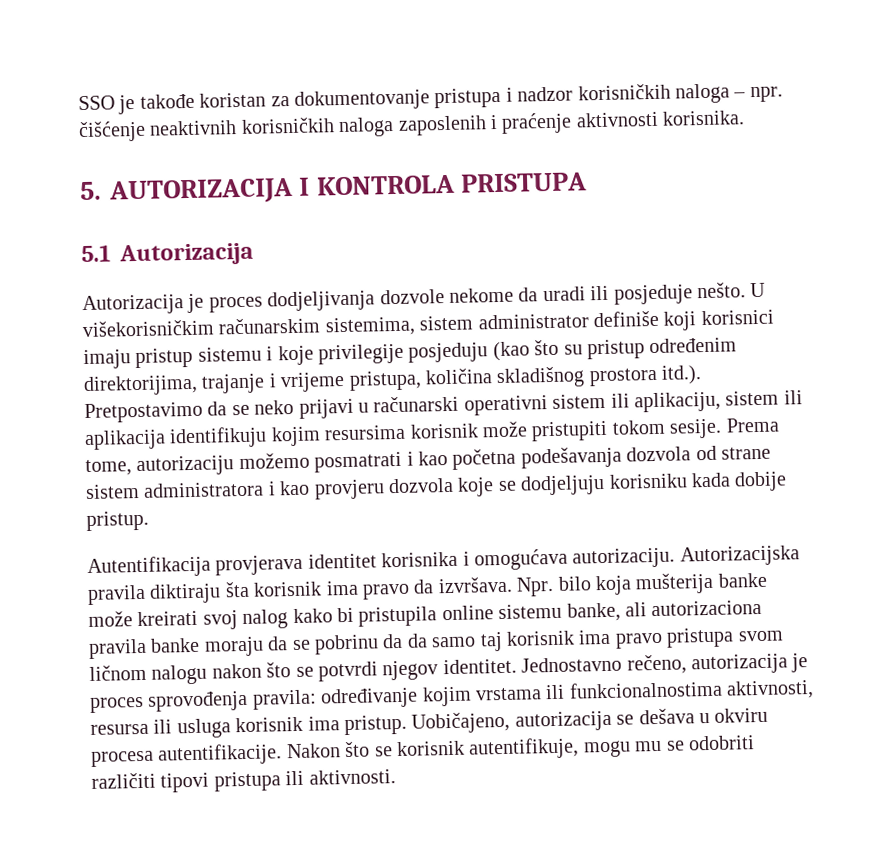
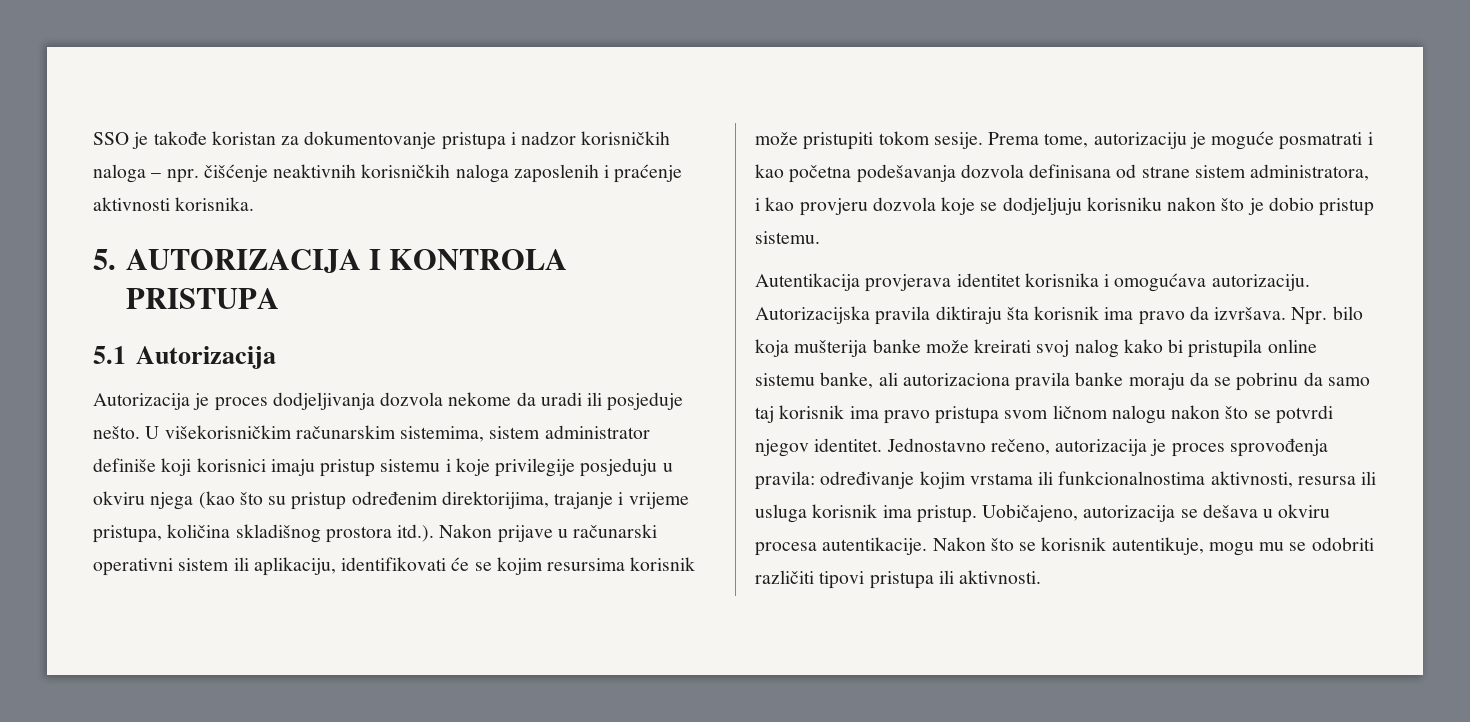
- Autorizacija je proces dodjeljivanja dozvole nekome da uradi ili posjeduje nešto.
+ Autorizacija je proces dodjeljivanja dozvola nekome da uradi ili posjeduje nešto.
- U višekorisničkim računarskim sistemima, sistem administrator definiše koji korisnici imaju pristup sistemu i koje privilegije posjeduju (kao što su pristup određenim direktorijima, trajanje i vrijeme pristupa, količina skladišnog prostora itd.). Pretpostavimo da se neko prijavi u računarski operativni sistem ili aplikaciju, sistem ili aplikacija identifikuju kojim resursima korisnik može pristupiti tokom sesije.
+ U višekorisničkim računarskim sistemima, sistem administrator definiše koji korisnici imaju pristup sistemu i koje privilegije posjeduju u okviru njega (kao što su pristup određenim direktorijima, trajanje i vrijeme pristupa, količina skladišnog prostora itd.). Nakon prijave u računarski operativni sistem ili aplikaciju, identifikovati će se kojim resursima korisnik može pristupiti tokom sesije.
- Prema tome, autorizaciju možemo posmatrati i kao početna podešavanja dozvola od strane sistem administratora i kao provjeru dozvola koje se dodjeljuju korisniku kada dobije pristup.
- Autentifikacija provjerava identitet korisnika i omogućava autorizaciju.
+ Prema tome, autorizaciju je moguće posmatrati i kao početna podešavanja dozvola definisana od strane sistem administratora, i kao provjeru dozvola koje se dodjeljuju korisniku nakon što je dobio pristup sistemu.
+ Autentikacija provjerava identitet korisnika i omogućava autorizaciju.
- Npr. bilo koja mušterija banke može kreirati svoj nalog kako bi pristupila online sistemu banke, ali autorizaciona pravila banke moraju da se pobrinu da da samo taj korisnik ima pravo pristupa svom ličnom nalogu nakon što se potvrdi njegov identitet.
+ Npr. bilo koja mušterija banke može kreirati svoj nalog kako bi pristupila online sistemu banke, ali autorizaciona pravila banke moraju da se pobrinu da samo taj korisnik ima pravo pristupa svom ličnom nalogu nakon što se potvrdi njegov identitet.
- Uobičajeno, autorizacija se dešava u okviru procesa autentifikacije.
+ Uobičajeno, autorizacija se dešava u okviru procesa autentikacije.
- Nakon što se korisnik autentifikuje, mogu mu se odobriti različiti tipovi pristupa ili aktivnosti.
+ Nakon što se korisnik autentikuje, mogu mu se odobriti različiti tipovi pristupa ili aktivnosti.

